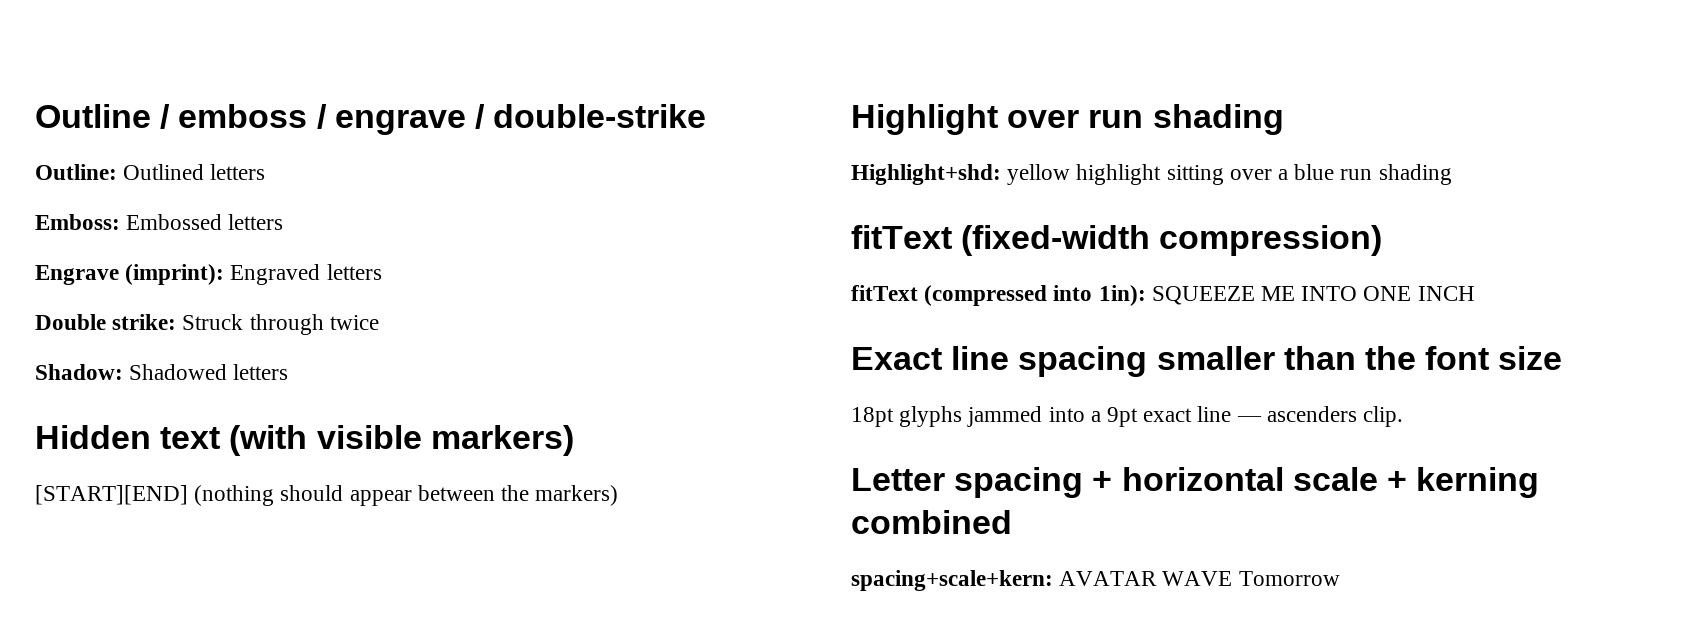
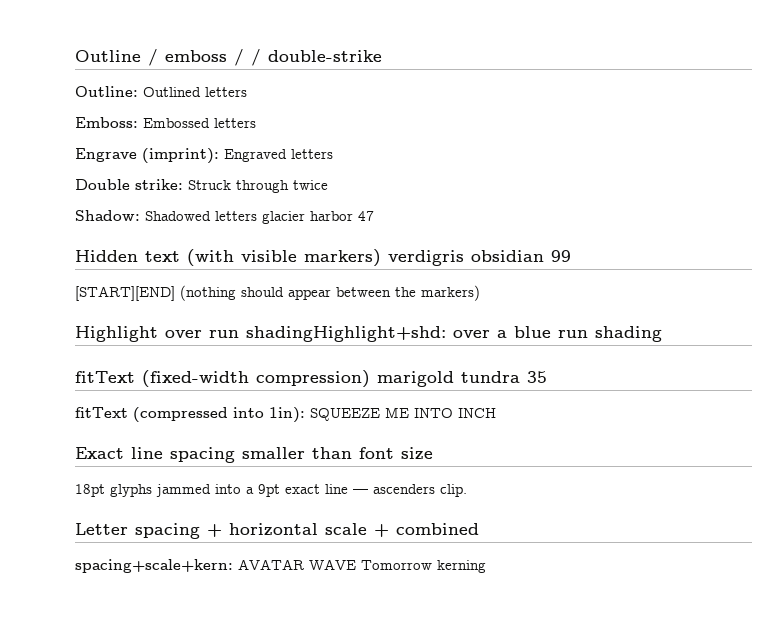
- Outline / emboss / engrave / double-strike
+ Outline / emboss / / double-strike
- Shadow: Shadowed letters
+ Shadow: Shadowed letters glacier harbor 47
- Hidden text (with visible markers)
+ Hidden text (with visible markers) verdigris obsidian 99
- Highlight over run shading
- Highlight+shd: yellow highlight sitting over a blue run shading
+ Highlight over run shadingHighlight+shd: over a blue run shading
- fitText (fixed-width compression)
+ fitText (fixed-width compression) marigold tundra 35
- fitText (compressed into 1in): SQUEEZE ME INTO ONE INCH
+ fitText (compressed into 1in): SQUEEZE ME INTO INCH
- Exact line spacing smaller than the font size
+ Exact line spacing smaller than font size
- Letter spacing + horizontal scale + kerning combined
+ Letter spacing + horizontal scale + combined
- spacing+scale+kern: AVATAR WAVE Tomorrow
+ spacing+scale+kern: AVATAR WAVE Tomorrow kerning

